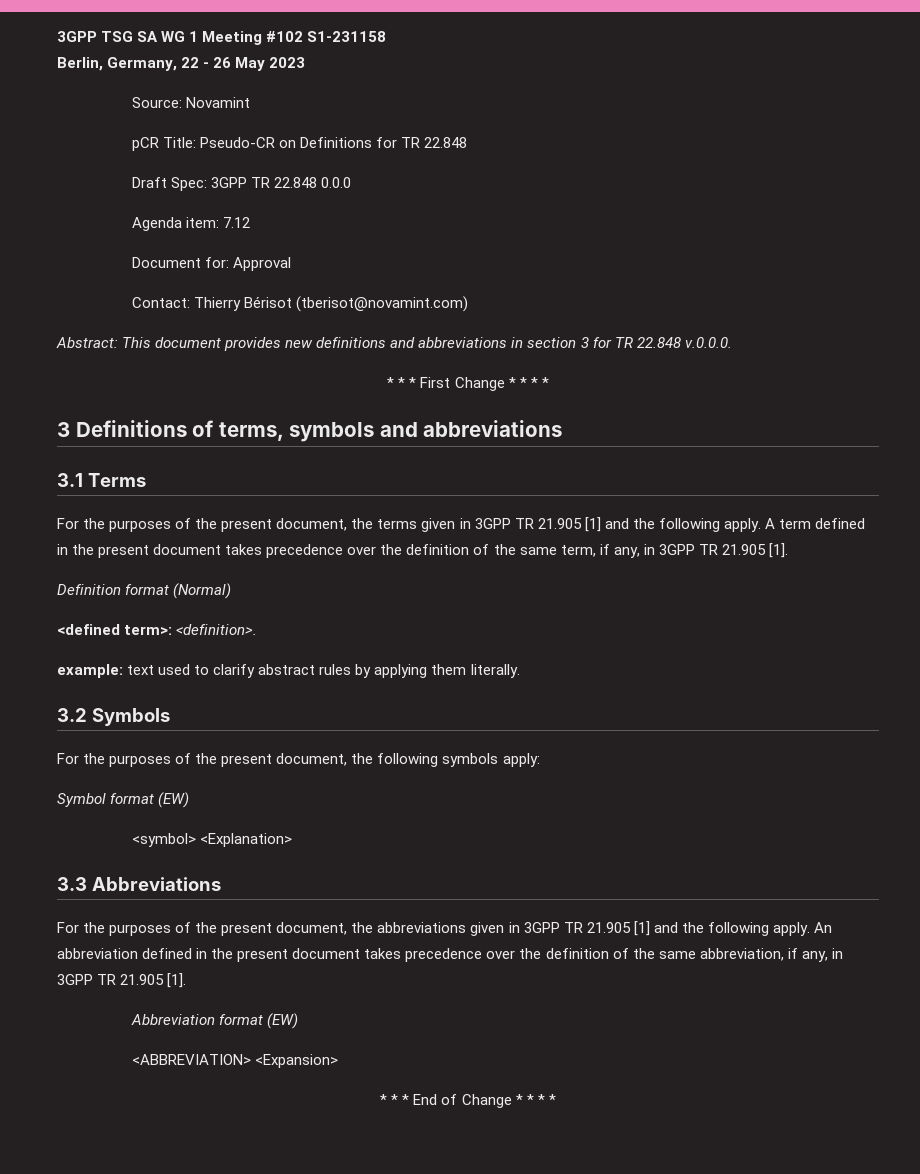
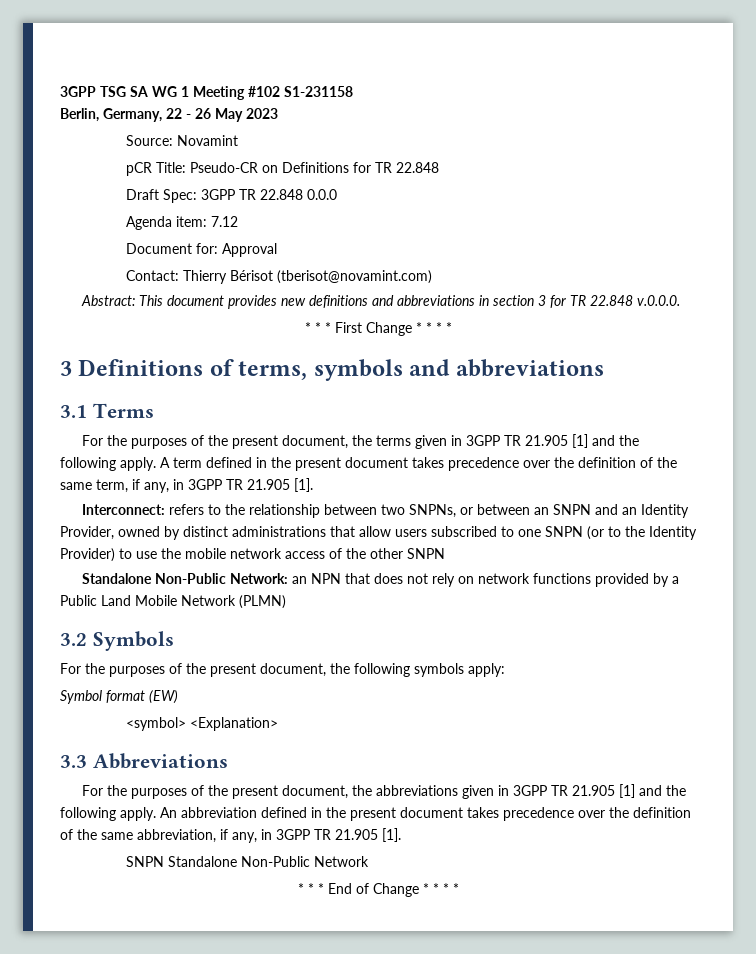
- Definition format (Normal)
- <defined term>: <definition>.
- example: text used to clarify abstract rules by applying them literally.
+ Interconnect: refers to the relationship between two SNPNs, or between an SNPN and an Identity Provider, owned by distinct administrations that allow users subscribed to one SNPN (or to the Identity Provider) to use the mobile network access of the other SNPN
+ Standalone Non-Public Network: an NPN that does not rely on network functions provided by a Public Land Mobile Network (PLMN)
- Abbreviation format (EW)
- <ABBREVIATION> <Expansion>
+ SNPN Standalone Non-Public Network

